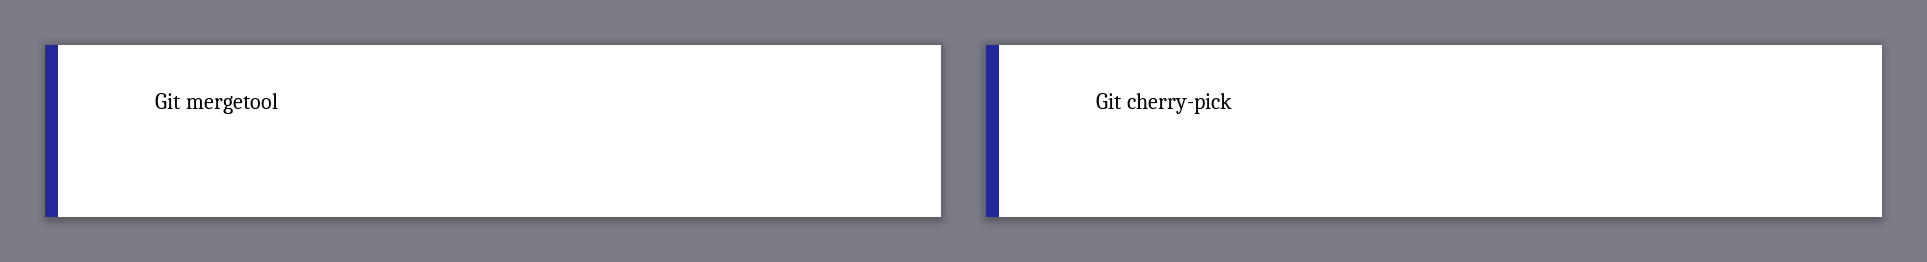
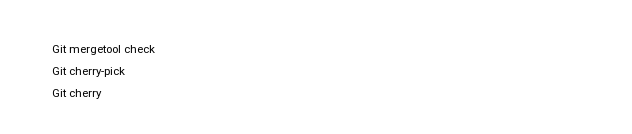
- Git mergetool
+ Git mergetool check
+ Git cherry

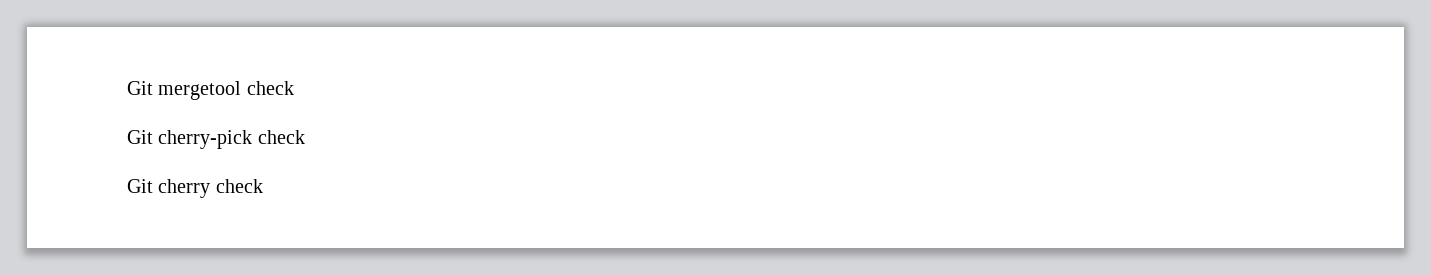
- Git cherry-pick
+ Git cherry-pick check
- Git cherry
+ Git cherry check

